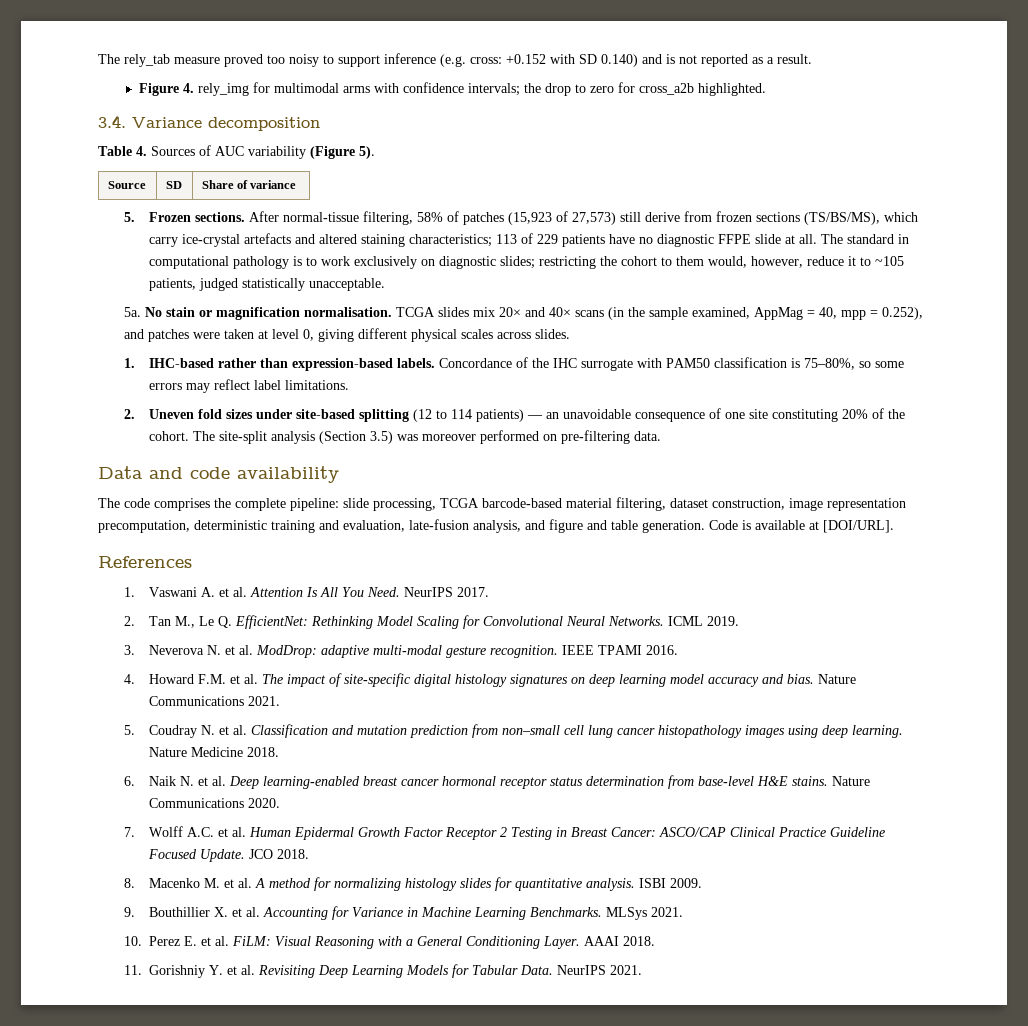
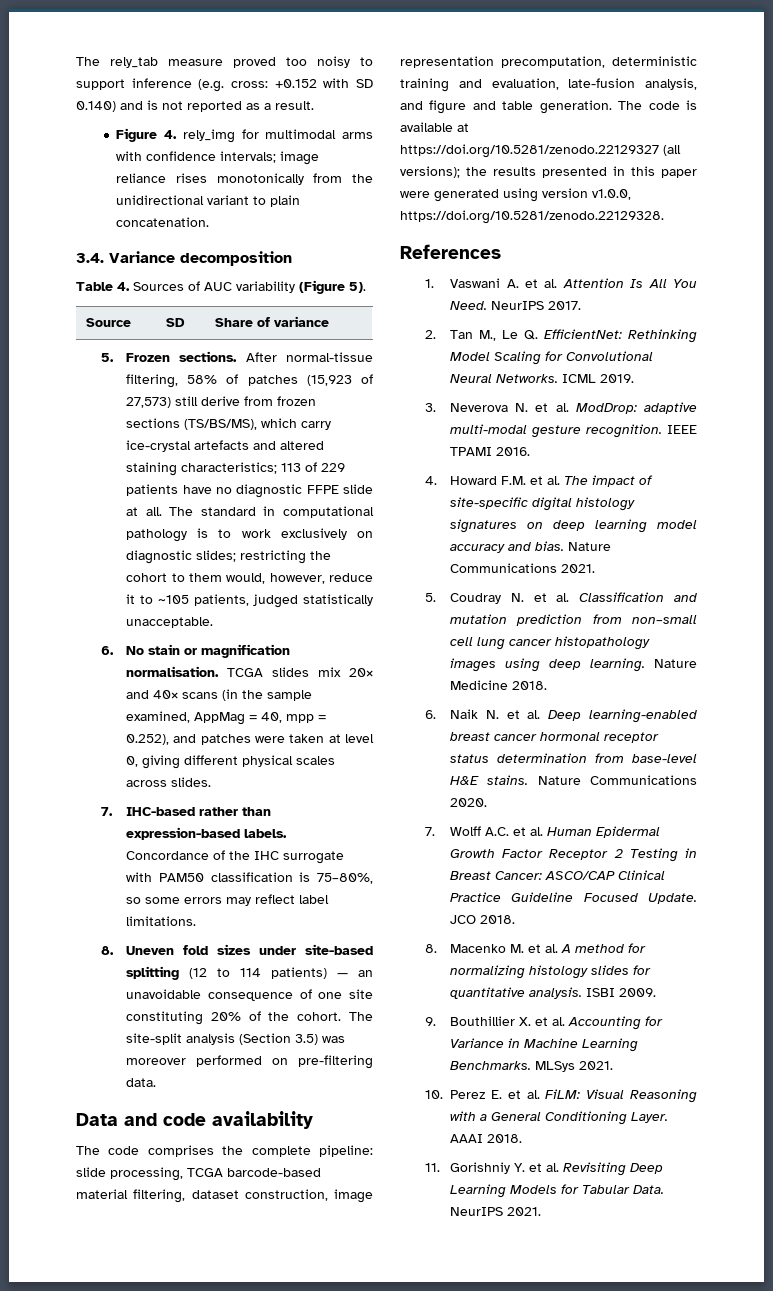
- Figure 4. rely_img for multimodal arms with confidence intervals; the drop to zero for cross_a2b highlighted.
+ Figure 4. rely_img for multimodal arms with confidence intervals; image reliance rises monotonically from the unidirectional variant to plain concatenation.
- 5a. No stain or magnification normalisation.
+ 6. No stain or magnification normalisation.
- 1. IHC-based rather than expression-based labels.
+ 7. IHC-based rather than expression-based labels.
- 2. Uneven fold sizes under site-based splitting (12 to 114 patients) — an unavoidable consequence of one site constituting 20% of the cohort.
+ 8. Uneven fold sizes under site-based splitting (12 to 114 patients) — an unavoidable consequence of one site constituting 20% of the cohort.
- Code is available at [DOI/URL].
+ The code is available at https://doi.org/10.5281/zenodo.22129327 (all versions); the results presented in this paper were generated using version v1.0.0, https://doi.org/10.5281/zenodo.22129328.

